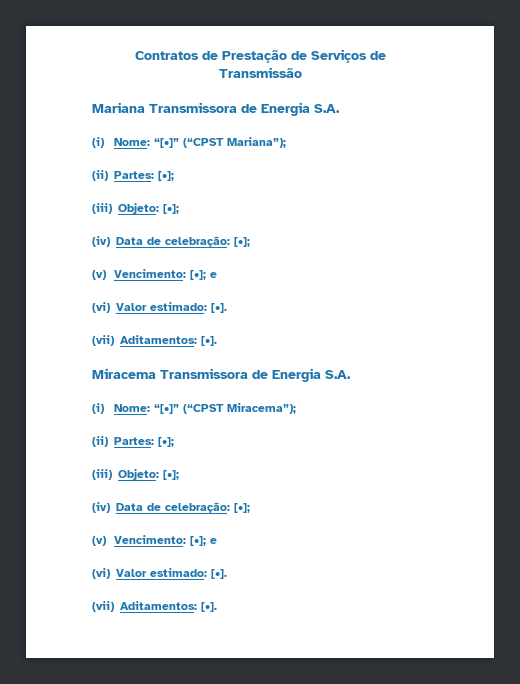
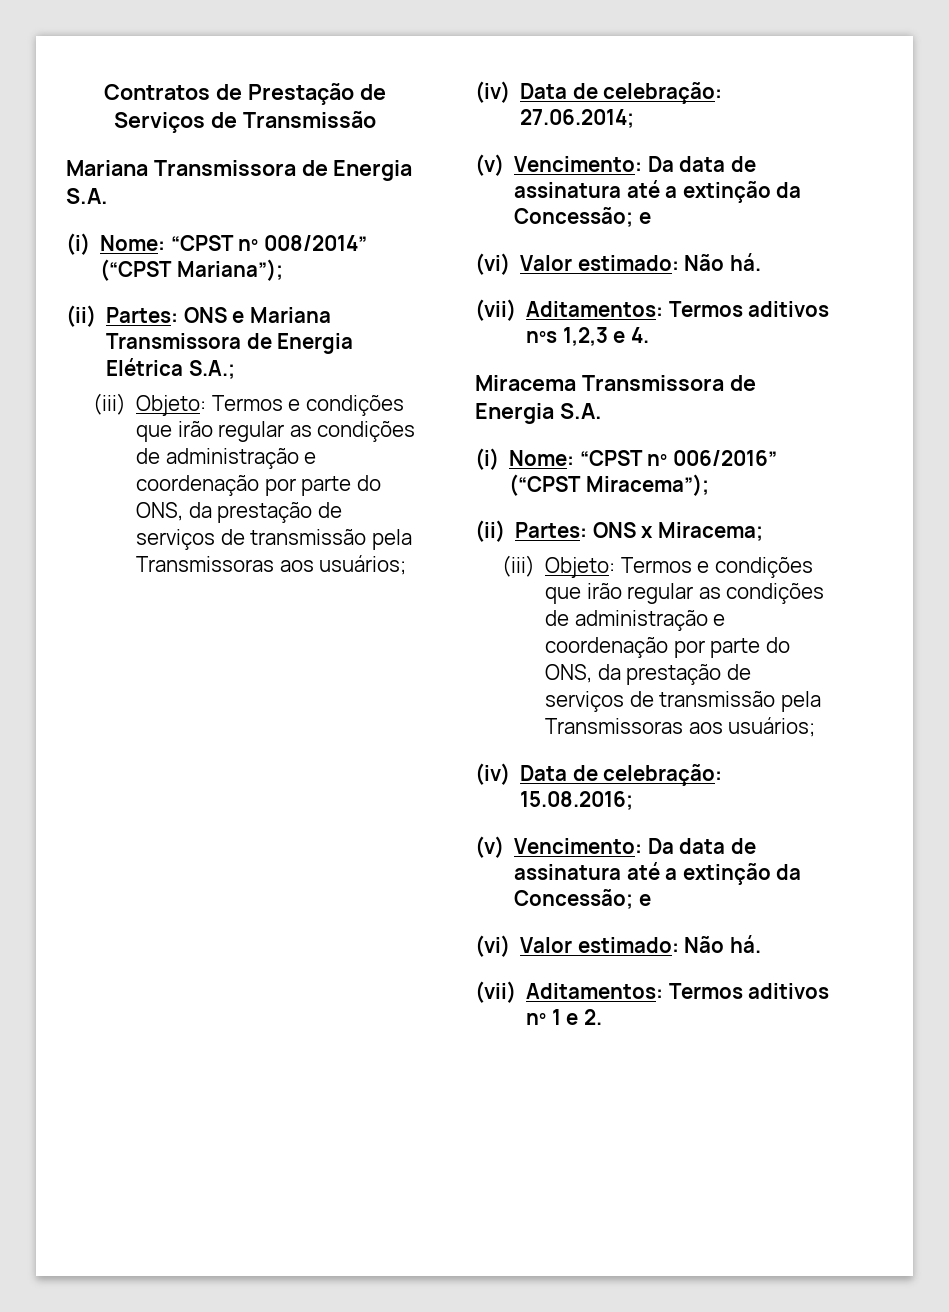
- (i) Nome: “[•]” (“CPST Mariana”);
- (ii) Partes: [•];
- (iii) Objeto: [•];
- (iv) Data de celebração: [•];
- (v) Vencimento: [•]; e
- (vi) Valor estimado: [•].
- (vii) Aditamentos: [•].
+ (i) Nome: “CPST nº 008/2014” (“CPST Mariana”);
+ (ii) Partes: ONS e Mariana Transmissora de Energia Elétrica S.A.;
+ (iii) Objeto: Termos e condições que irão regular as condições de administração e coordenação por parte do ONS, da prestação de serviços de transmissão pela Transmissoras aos usuários;
+ (iv) Data de celebração: 27.06.2014;
+ (v) Vencimento: Da data de assinatura até a extinção da Concessão; e
+ (vi) Valor estimado: Não há.
+ (vii) Aditamentos: Termos aditivos nºs 1,2,3 e 4.
- (i) Nome: “[•]” (“CPST Miracema”);
- (ii) Partes: [•];
- (iii) Objeto: [•];
- (iv) Data de celebração: [•];
- (v) Vencimento: [•]; e
- (vi) Valor estimado: [•].
- (vii) Aditamentos: [•].
+ (i) Nome: “CPST nº 006/2016” (“CPST Miracema”);
+ (ii) Partes: ONS x Miracema;
+ (iii) Objeto: Termos e condições que irão regular as condições de administração e coordenação por parte do ONS, da prestação de serviços de transmissão pela Transmissoras aos usuários;
+ (iv) Data de celebração: 15.08.2016;
+ (v) Vencimento: Da data de assinatura até a extinção da Concessão; e
+ (vi) Valor estimado: Não há.
+ (vii) Aditamentos: Termos aditivos nº 1 e 2.

